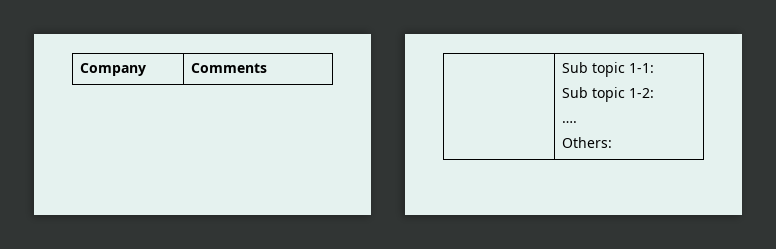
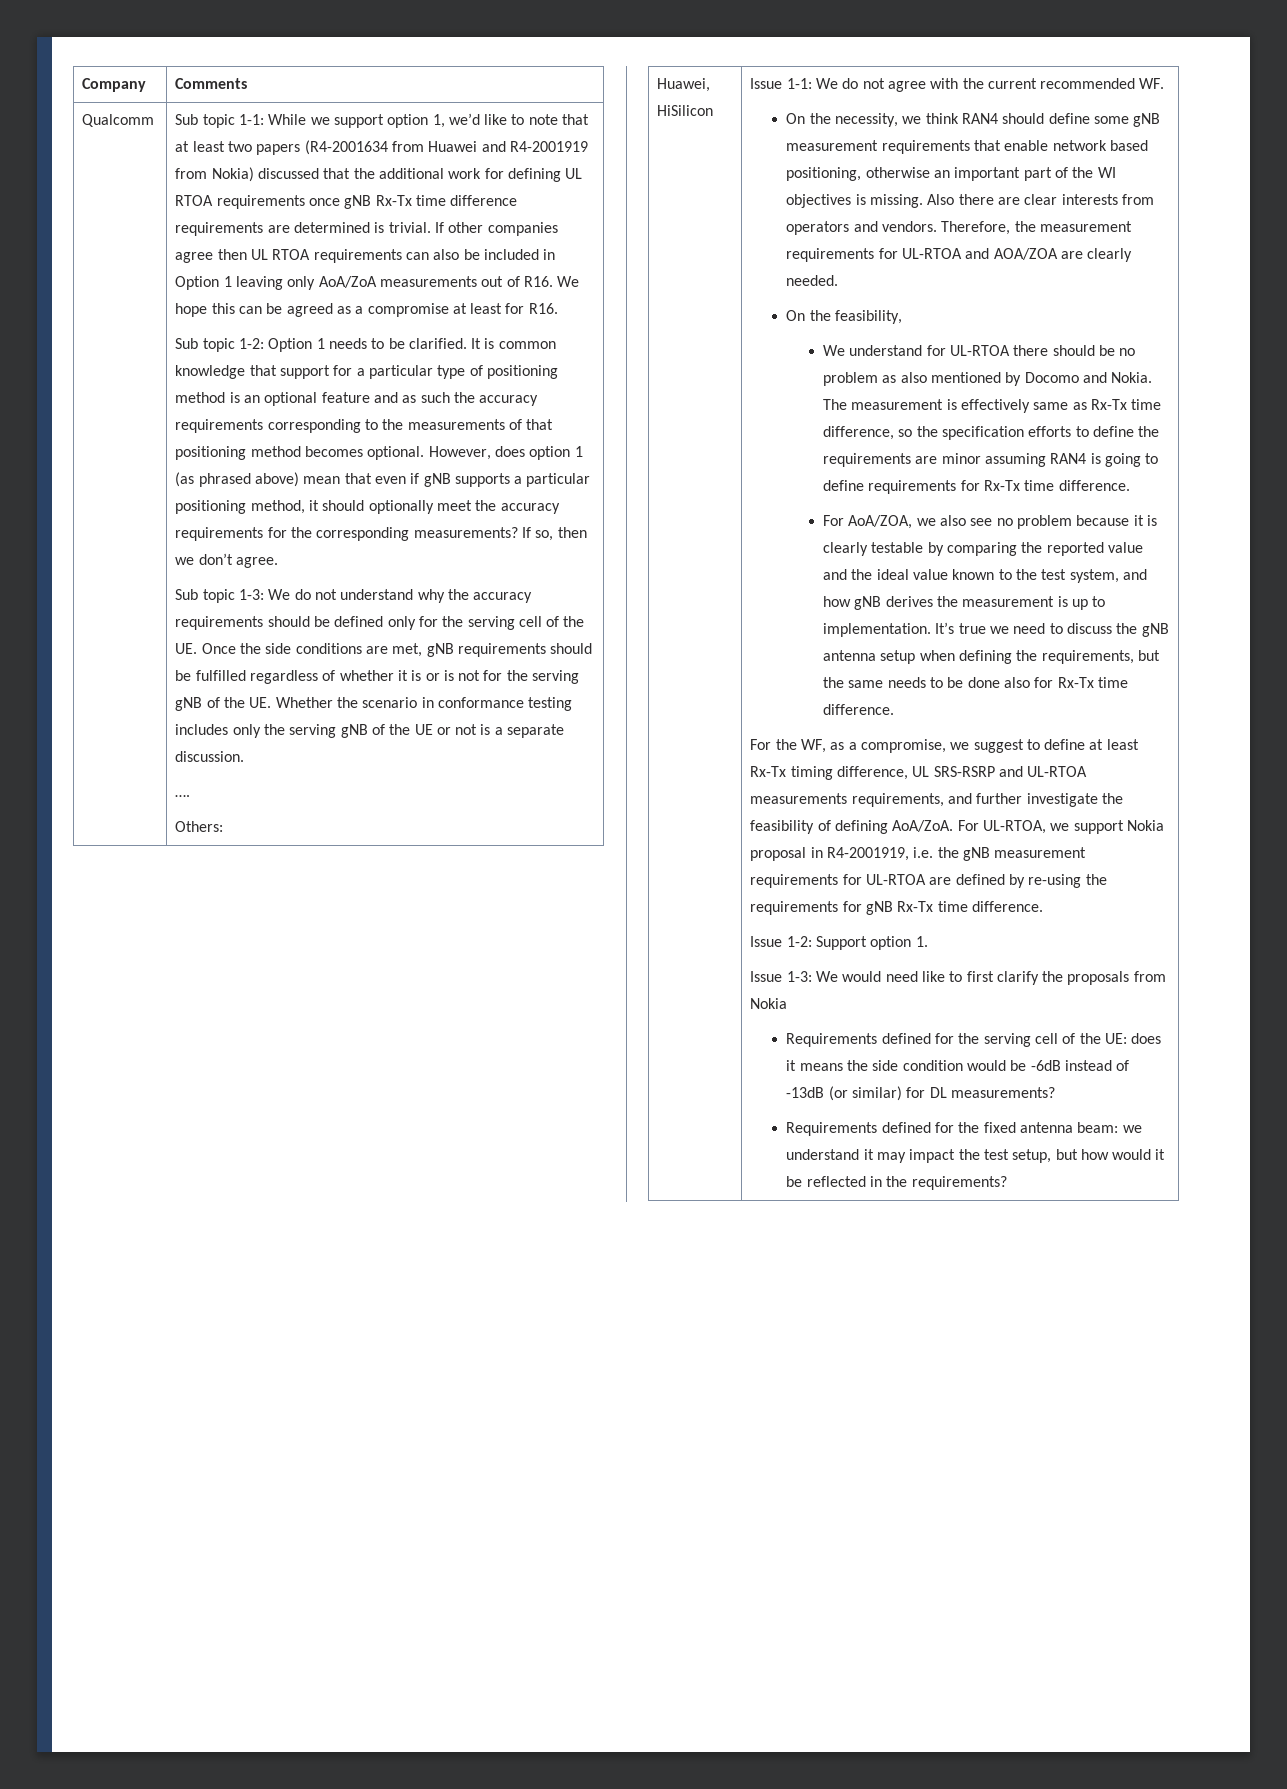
+ Qualcomm
- Sub topic 1-1:
- Sub topic 1-2:
+ Sub topic 1-1: While we support option 1, we’d like to note that at least two papers (R4-2001634 from Huawei and R4-2001919 from Nokia) discussed that the additional work for defining UL RTOA requirements once gNB Rx-Tx time difference requirements are determined is trivial. If other companies agree then UL RTOA requirements can also be included in Option 1 leaving only AoA/ZoA measurements out of R16. We hope this can be agreed as a compromise at least for R16.
+ Sub topic 1-2: Option 1 needs to be clarified. It is common knowledge that support for a particular type of positioning method is an optional feature and as such the accuracy requirements corresponding to the measurements of that positioning method becomes optional. However, does option 1 (as phrased above) mean that even if gNB supports a particular positioning method, it should optionally meet the accuracy requirements for the corresponding measurements? If so, then we don’t agree.
+ Sub topic 1-3: We do not understand why the accuracy requirements should be defined only for the serving cell of the UE. Once the side conditions are met, gNB requirements should be fulfilled regardless of whether it is or is not for the serving gNB of the UE. Whether the scenario in conformance testing includes only the serving gNB of the UE or not is a separate discussion.
  ….
  Others:
+ Huawei, HiSilicon | Issue 1-1: We do not agree with the current recommended WF.
+ On the necessity, we think RAN4 should define some gNB measurement requirements that enable network based positioning, otherwise an important part of the WI objectives is missing. Also there are clear interests from operators and vendors. Therefore, the measurement requirements for UL-RTOA and AOA/ZOA are clearly needed.
+ On the feasibility,
+ We understand for UL-RTOA there should be no problem as also mentioned by Docomo and Nokia. The measurement is effectively same as Rx-Tx time difference, so the specification efforts to define the requirements are minor assuming RAN4 is going to define requirements for Rx-Tx time difference.
+ For AoA/ZOA, we also see no problem because it is clearly testable by comparing the reported value and the ideal value known to the test system, and how gNB derives the measurement is up to implementation. It’s true we need to discuss the gNB antenna setup when defining the requirements, but the same needs to be done also for Rx-Tx time difference.
+ For the WF, as a compromise, we suggest to define at least Rx-Tx timing difference, UL SRS-RSRP and UL-RTOA measurements requirements, and further investigate the feasibility of defining AoA/ZoA. For UL-RTOA, we support Nokia proposal in R4-2001919, i.e. the gNB measurement requirements for UL-RTOA are defined by re-using the requirements for gNB Rx-Tx time difference.
+ Issue 1-2: Support option 1.
+ Issue 1-3: We would need like to first clarify the proposals from Nokia
+ Requirements defined for the serving cell of the UE: does it means the side condition would be -6dB instead of -13dB (or similar) for DL measurements?
+ Requirements defined for the fixed antenna beam: we understand it may impact the test setup, but how would it be reflected in the requirements?

